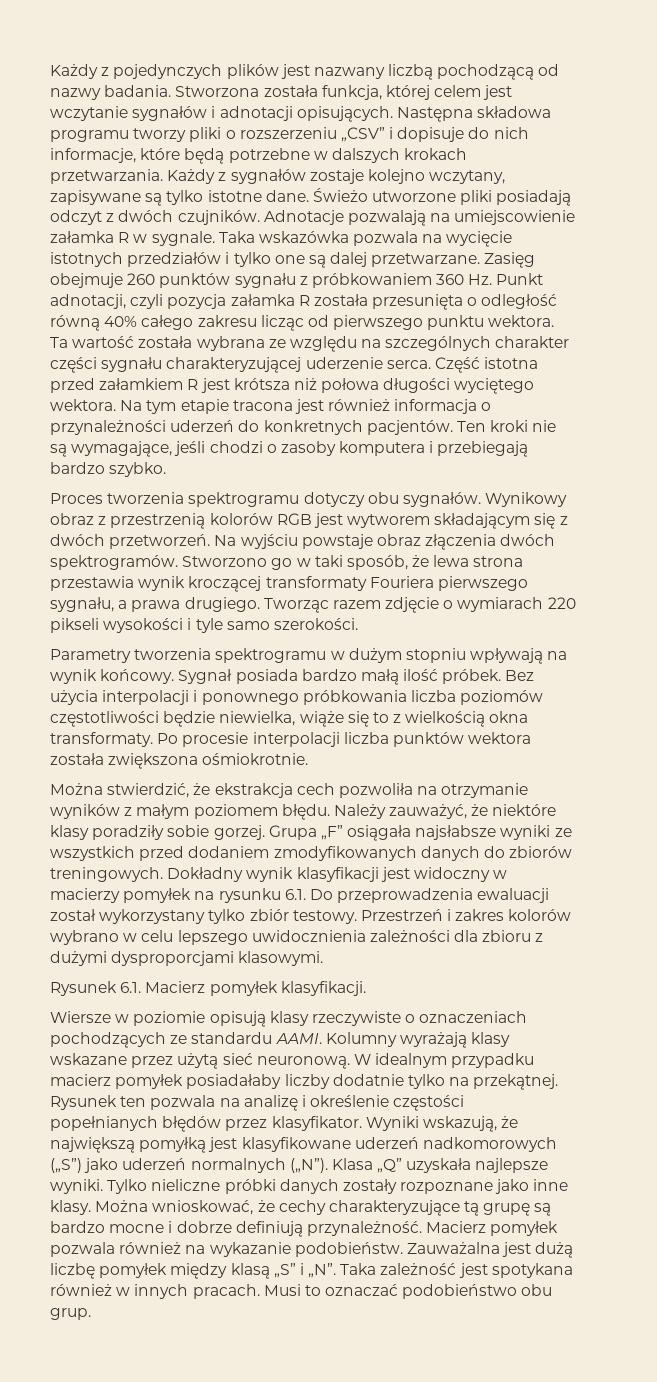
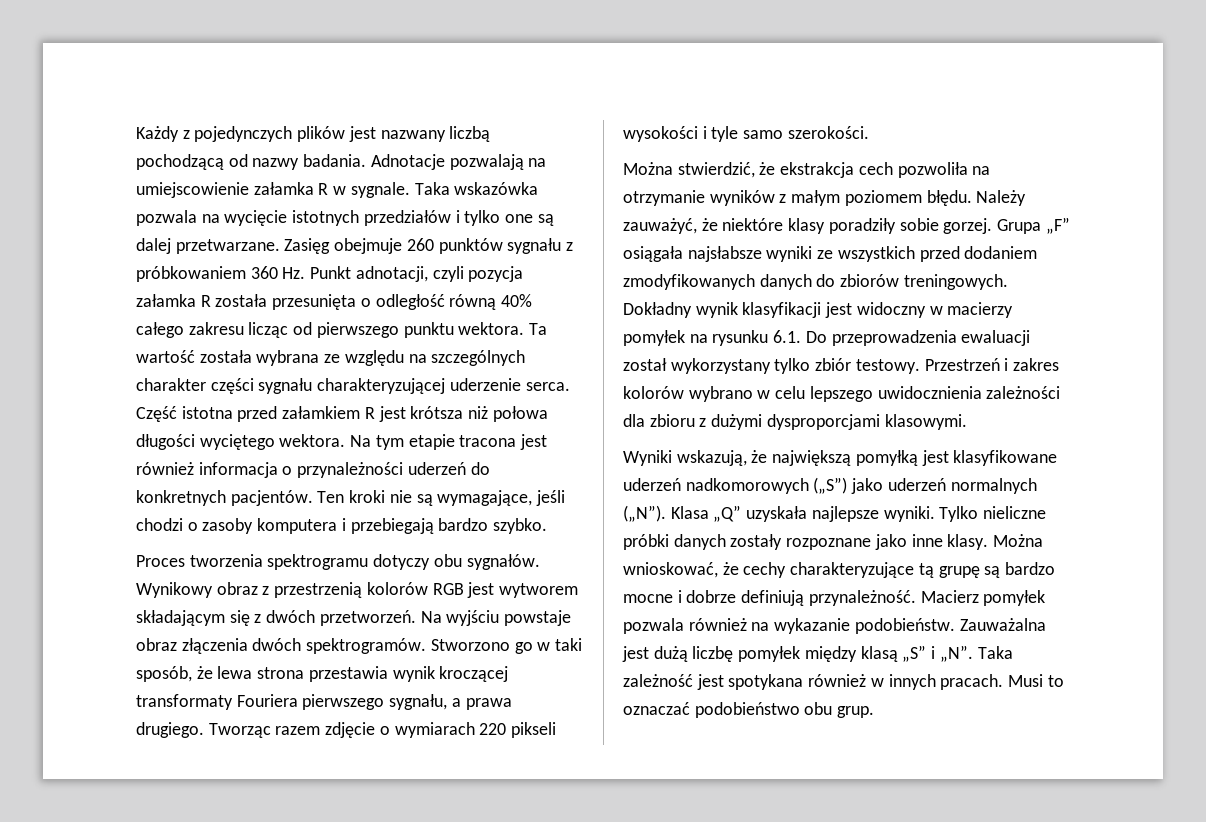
- Stworzona została funkcja, której celem jest wczytanie sygnałów i adnotacji opisujących. Następna składowa programu tworzy pliki o rozszerzeniu „CSV” i dopisuje do nich informacje, które będą potrzebne w dalszych krokach przetwarzania. Każdy z sygnałów zostaje kolejno wczytany, zapisywane są tylko istotne dane. Świeżo utworzone pliki posiadają odczyt z dwóch czujników.
- Parametry tworzenia spektrogramu w dużym stopniu wpływają na wynik końcowy. Sygnał posiada bardzo małą ilość próbek. Bez użycia interpolacji i ponownego próbkowania liczba poziomów częstotliwości będzie niewielka, wiąże się to z wielkością okna transformaty. Po procesie interpolacji liczba punktów wektora została zwiększona ośmiokrotnie.
- Rysunek 6.1. Macierz pomyłek klasyfikacji.
- Wiersze w poziomie opisują klasy rzeczywiste o oznaczeniach pochodzących ze standardu AAMI. Kolumny wyrażają klasy wskazane przez użytą sieć neuronową. W idealnym przypadku macierz pomyłek posiadałaby liczby dodatnie tylko na przekątnej. Rysunek ten pozwala na analizę i określenie częstości popełnianych błędów przez klasyfikator.

